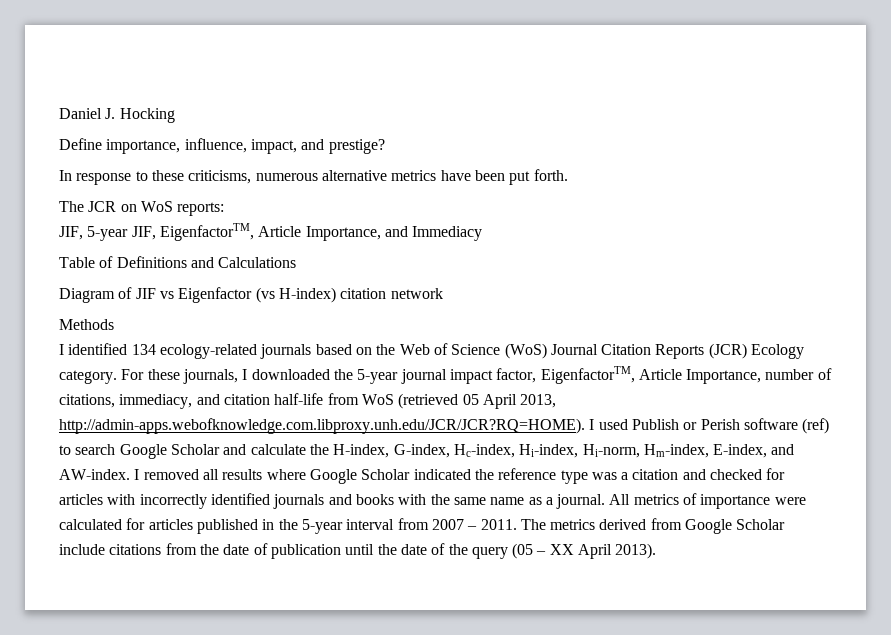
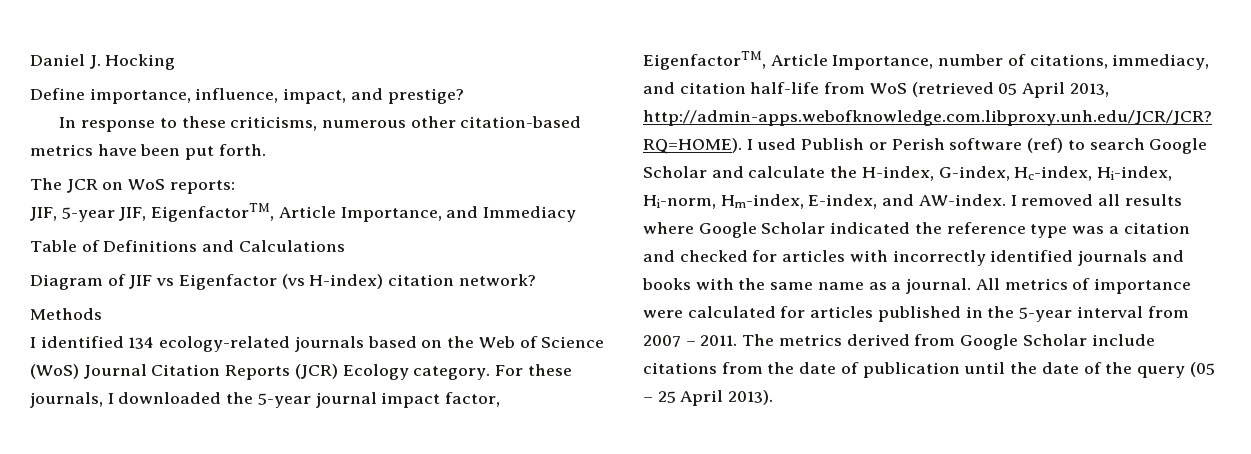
- In response to these criticisms, numerous alternative metrics have been put forth.
+ In response to these criticisms, numerous other citation-based metrics have been put forth.
- Diagram of JIF vs Eigenfactor (vs H-index) citation network
+ Diagram of JIF vs Eigenfactor (vs H-index) citation network?
- The metrics derived from Google Scholar include citations from the date of publication until the date of the query (05 – XX April 2013).
+ The metrics derived from Google Scholar include citations from the date of publication until the date of the query (05 – 25 April 2013).

